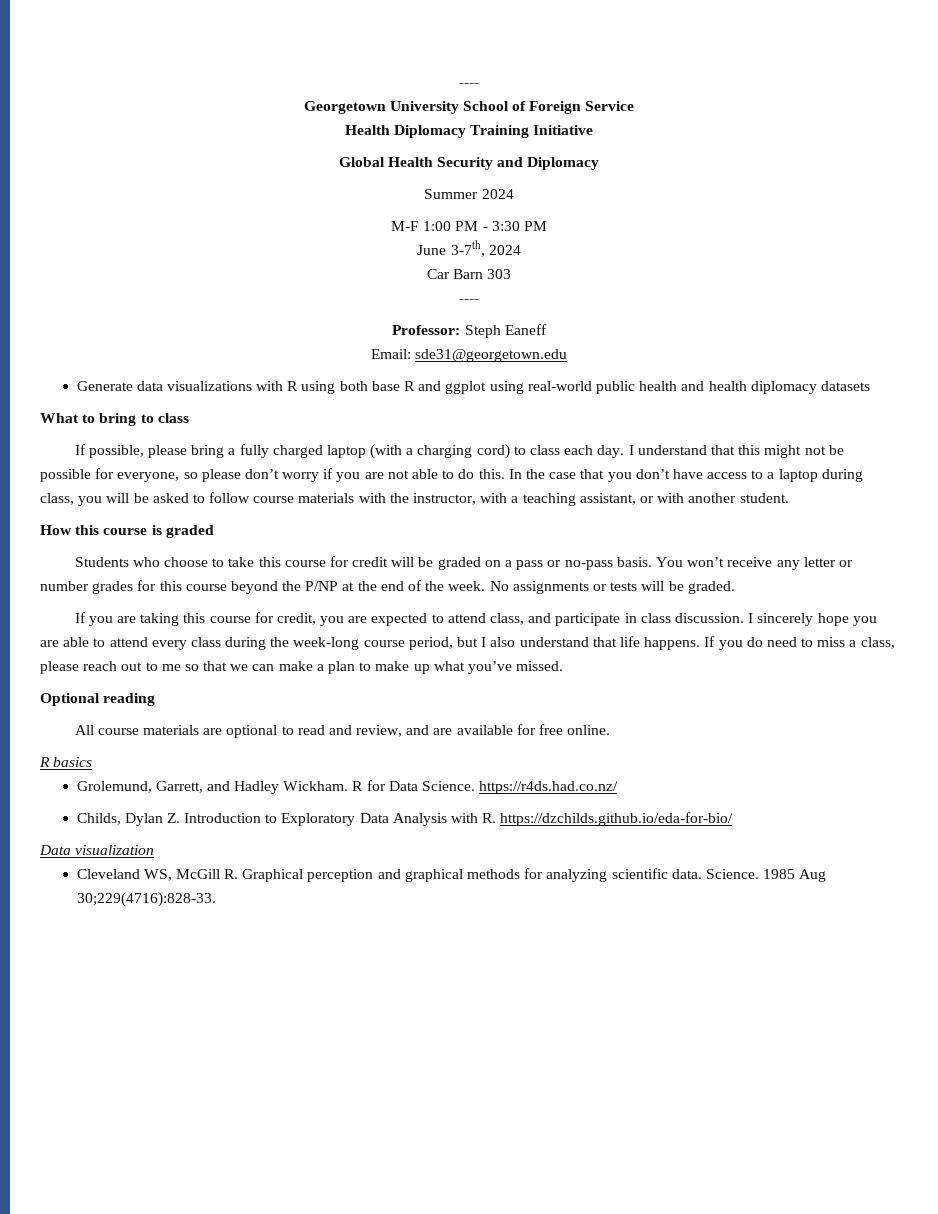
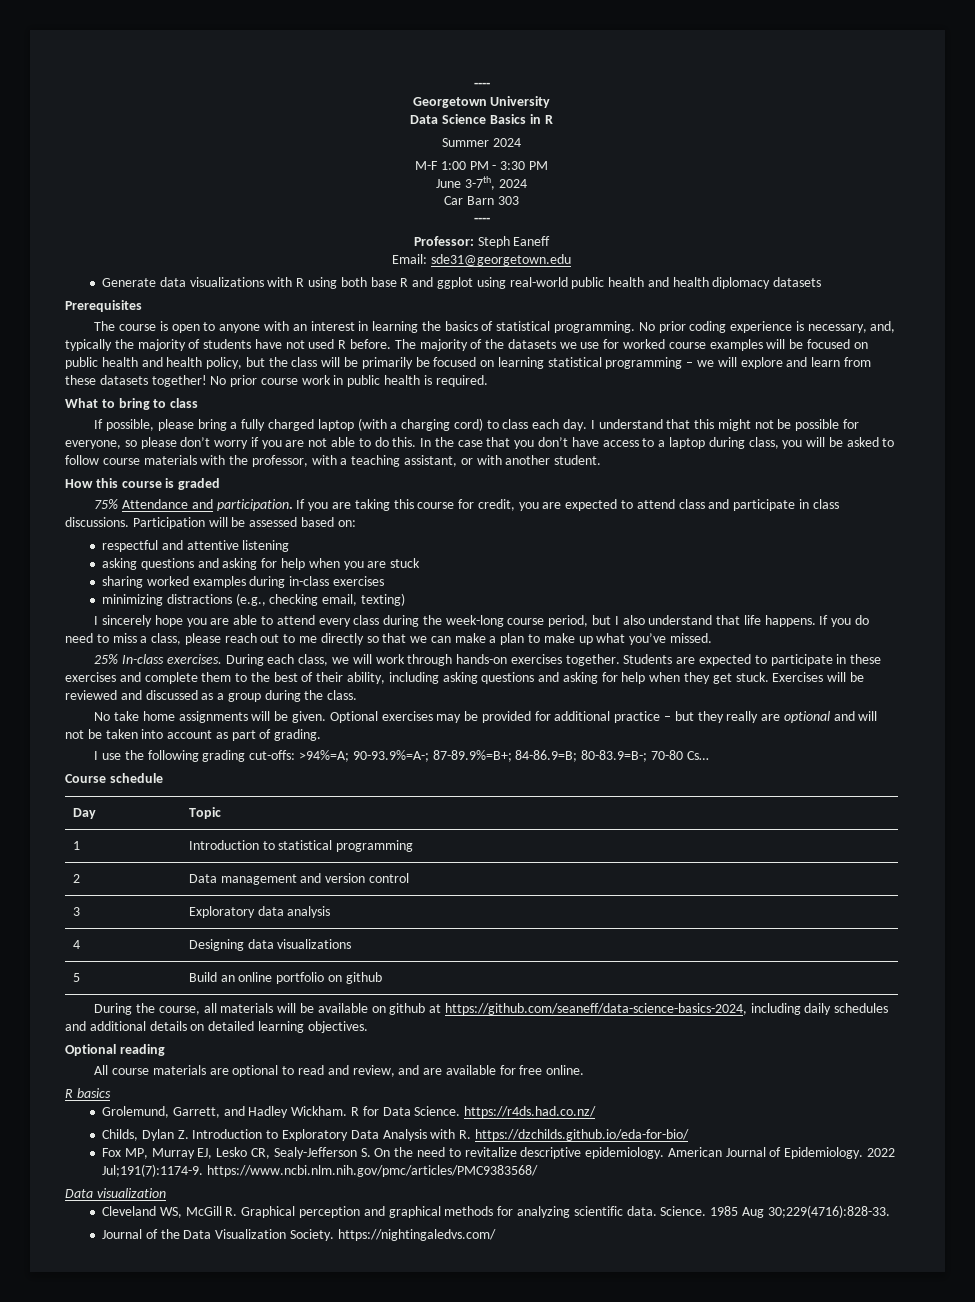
- Georgetown University School of Foreign Service
- Health Diplomacy Training Initiative
- Global Health Security and Diplomacy
+ Georgetown University
+ Data Science Basics in R
+ Prerequisites
+ The course is open to anyone with an interest in learning the basics of statistical programming. No prior coding experience is necessary, and, typically the majority of students have not used R before. The majority of the datasets we use for worked course examples will be focused on public health and health policy, but the class will be primarily be focused on learning statistical programming – we will explore and learn from these datasets together! No prior course work in public health is required.
- In the case that you don’t have access to a laptop during class, you will be asked to follow course materials with the instructor, with a teaching assistant, or with another student.
+ In the case that you don’t have access to a laptop during class, you will be asked to follow course materials with the professor, with a teaching assistant, or with another student.
- Students who choose to take this course for credit will be graded on a pass or no-pass basis. You won’t receive any letter or number grades for this course beyond the P/NP at the end of the week. No assignments or tests will be graded.
- If you are taking this course for credit, you are expected to attend class, and participate in class discussion. I sincerely hope you are able to attend every class during the week-long course period, but I also understand that life happens.
+ 75% Attendance and participation. If you are taking this course for credit, you are expected to attend class and participate in class discussions. Participation will be assessed based on:
+ respectful and attentive listening
+ asking questions and asking for help when you are stuck
+ sharing worked examples during in-class exercises
+ minimizing distractions (e.g., checking email, texting)
+ I sincerely hope you are able to attend every class during the week-long course period, but I also understand that life happens.
- If you do need to miss a class, please reach out to me so that we can make a plan to make up what you’ve missed.
+ If you do need to miss a class, please reach out to me directly so that we can make a plan to make up what you’ve missed.
+ 25% In-class exercises. During each class, we will work through hands-on exercises together. Students are expected to participate in these exercises and complete them to the best of their ability, including asking questions and asking for help when they get stuck. Exercises will be reviewed and discussed as a group during the class.
+ No take home assignments will be given. Optional exercises may be provided for additional practice – but they really are optional and will not be taken into account as part of grading.
+ I use the following grading cut-offs: >94%=A; 90-93.9%=A-; 87-89.9%=B+; 84-86.9=B; 80-83.9=B-; 70-80 Cs…
+ Course schedule
+ Day | Topic
+ 1 | Introduction to statistical programming
+ 2 | Data management and version control
+ 3 | Exploratory data analysis
+ 4 | Designing data visualizations
+ 5 | Build an online portfolio on github
+ During the course, all materials will be available on github at https://github.com/seaneff/data-science-basics-2024, including daily schedules and additional details on detailed learning objectives.
+ Fox MP, Murray EJ, Lesko CR, Sealy-Jefferson S. On the need to revitalize descriptive epidemiology. American Journal of Epidemiology. 2022 Jul;191(7):1174-9. https://www.ncbi.nlm.nih.gov/pmc/articles/PMC9383568/
+ Journal of the Data Visualization Society. https://nightingaledvs.com/

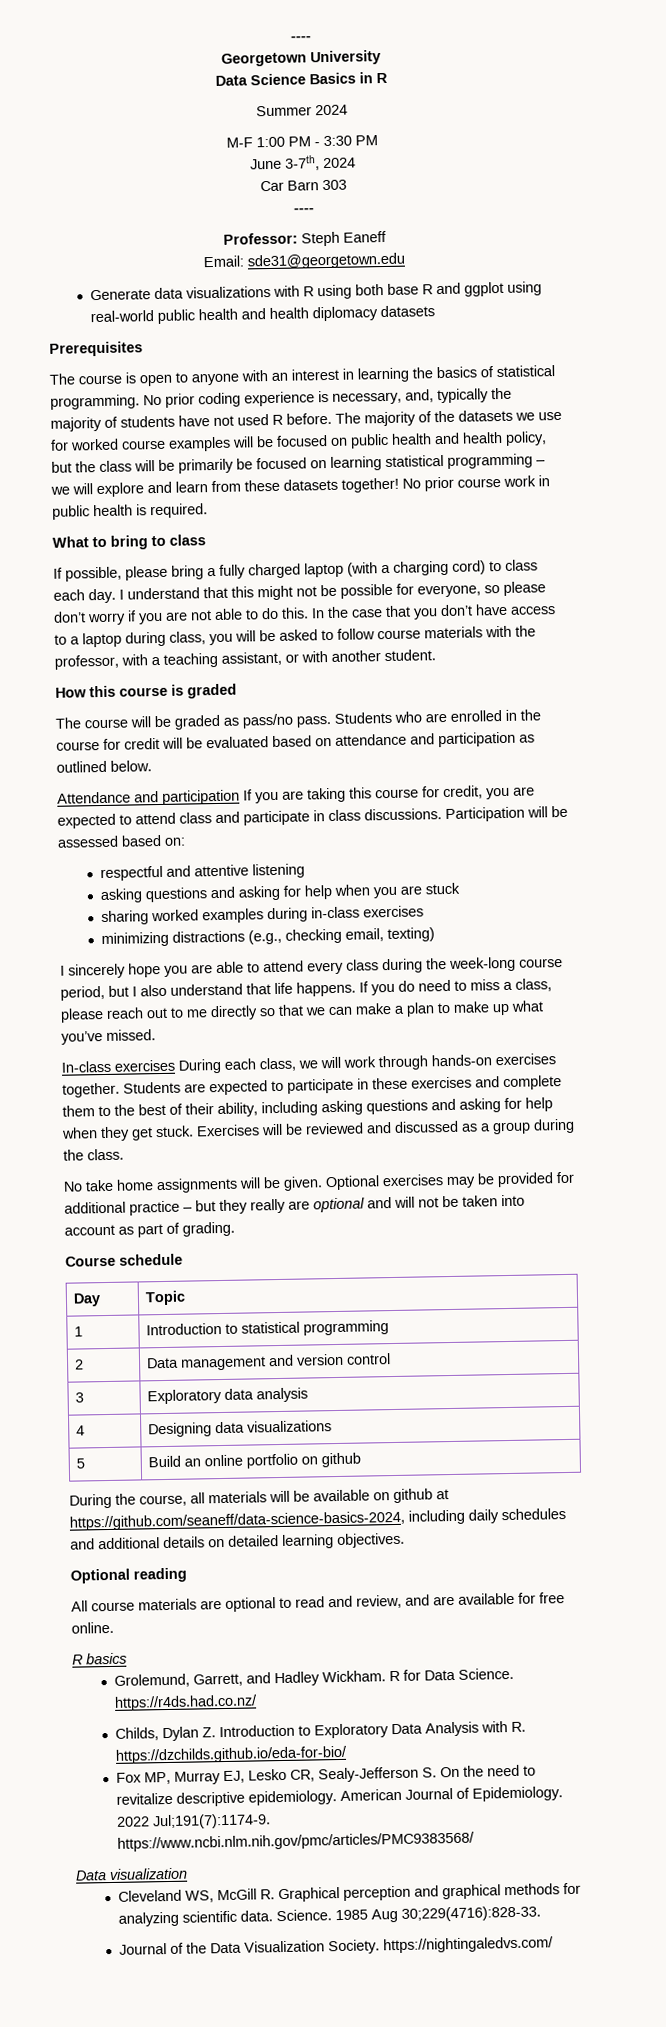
- 75% Attendance and participation. If you are taking this course for credit, you are expected to attend class and participate in class discussions.
+ The course will be graded as pass/no pass. Students who are enrolled in the course for credit will be evaluated based on attendance and participation as outlined below.
+ Attendance and participation If you are taking this course for credit, you are expected to attend class and participate in class discussions.
- 25% In-class exercises. During each class, we will work through hands-on exercises together.
+ In-class exercises During each class, we will work through hands-on exercises together.
- I use the following grading cut-offs: >94%=A; 90-93.9%=A-; 87-89.9%=B+; 84-86.9=B; 80-83.9=B-; 70-80 Cs…

